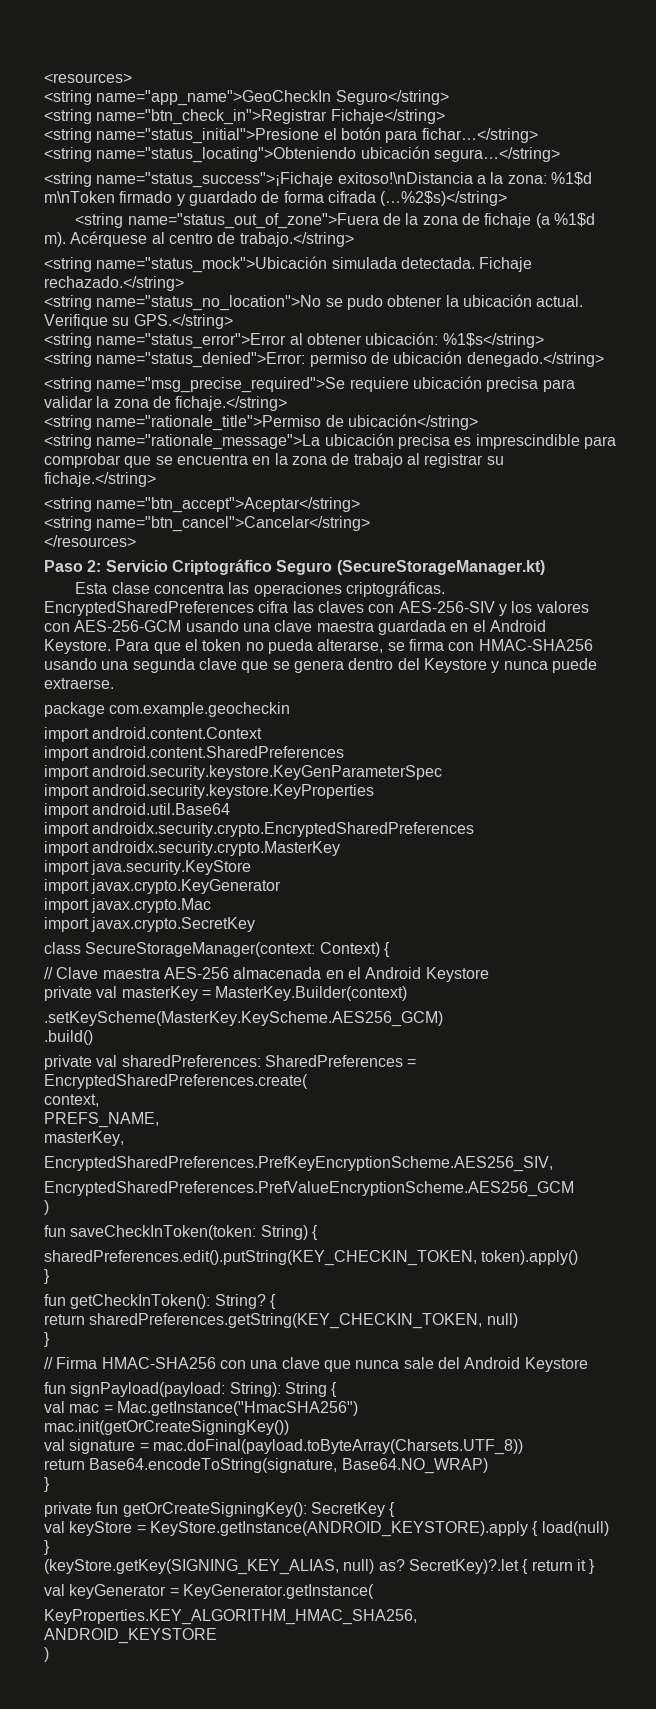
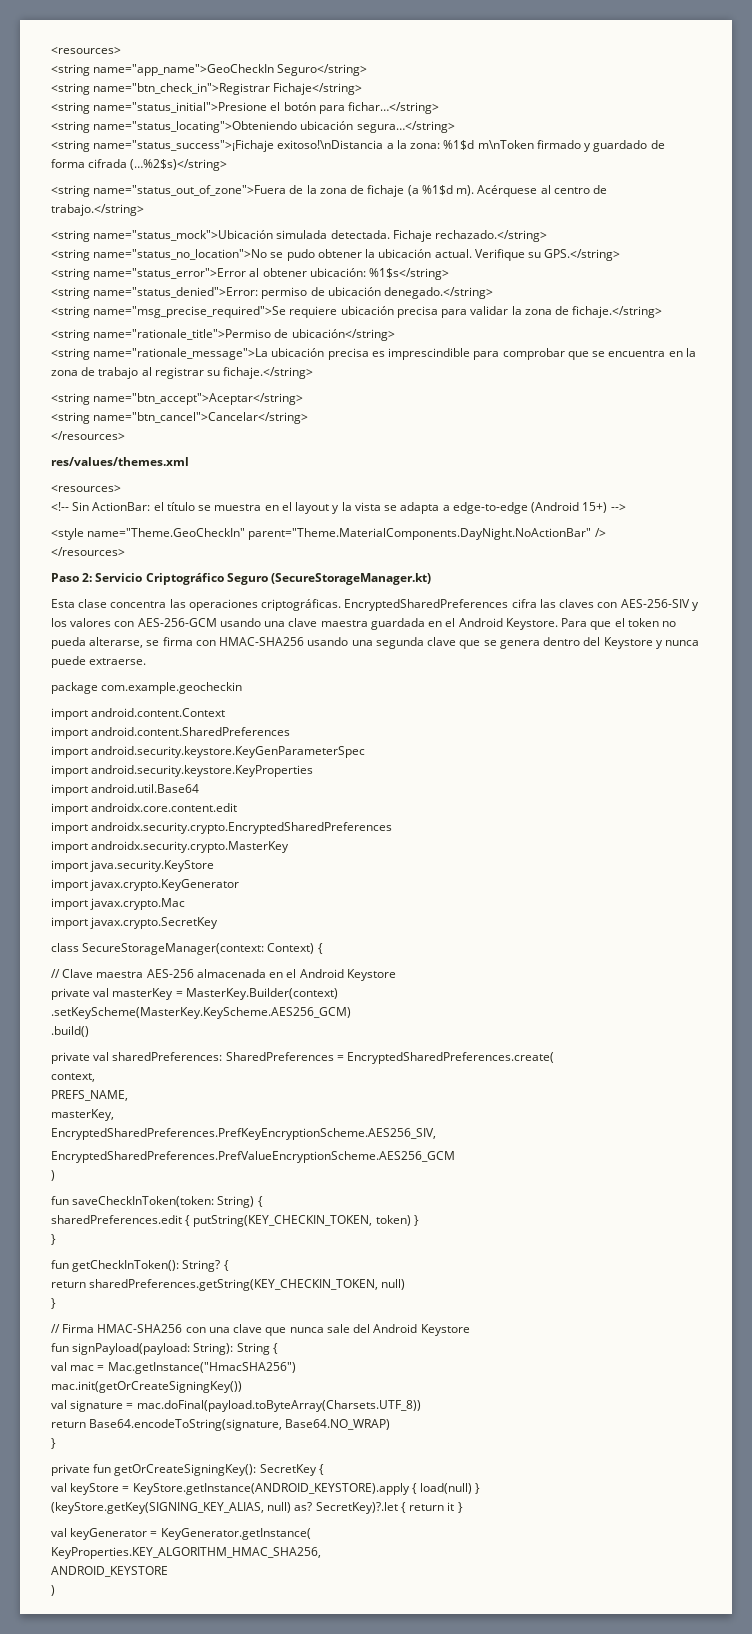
+ res/values/themes.xml
+ <resources>
+ <!-- Sin ActionBar: el título se muestra en el layout y la vista se adapta a edge-to-edge (Android 15+) -->
+ <style name="Theme.GeoCheckIn" parent="Theme.MaterialComponents.DayNight.NoActionBar" />
+ </resources>
+ import androidx.core.content.edit
- sharedPreferences.edit().putString(KEY_CHECKIN_TOKEN, token).apply()
+ sharedPreferences.edit { putString(KEY_CHECKIN_TOKEN, token) }

